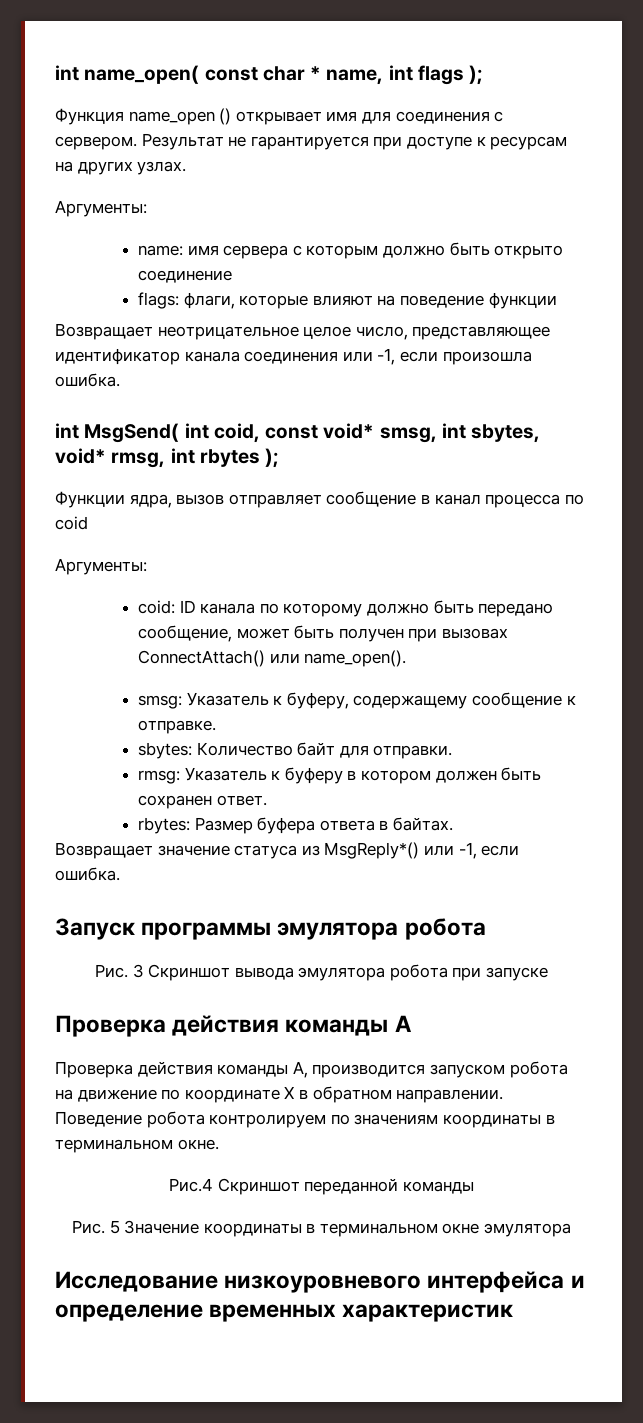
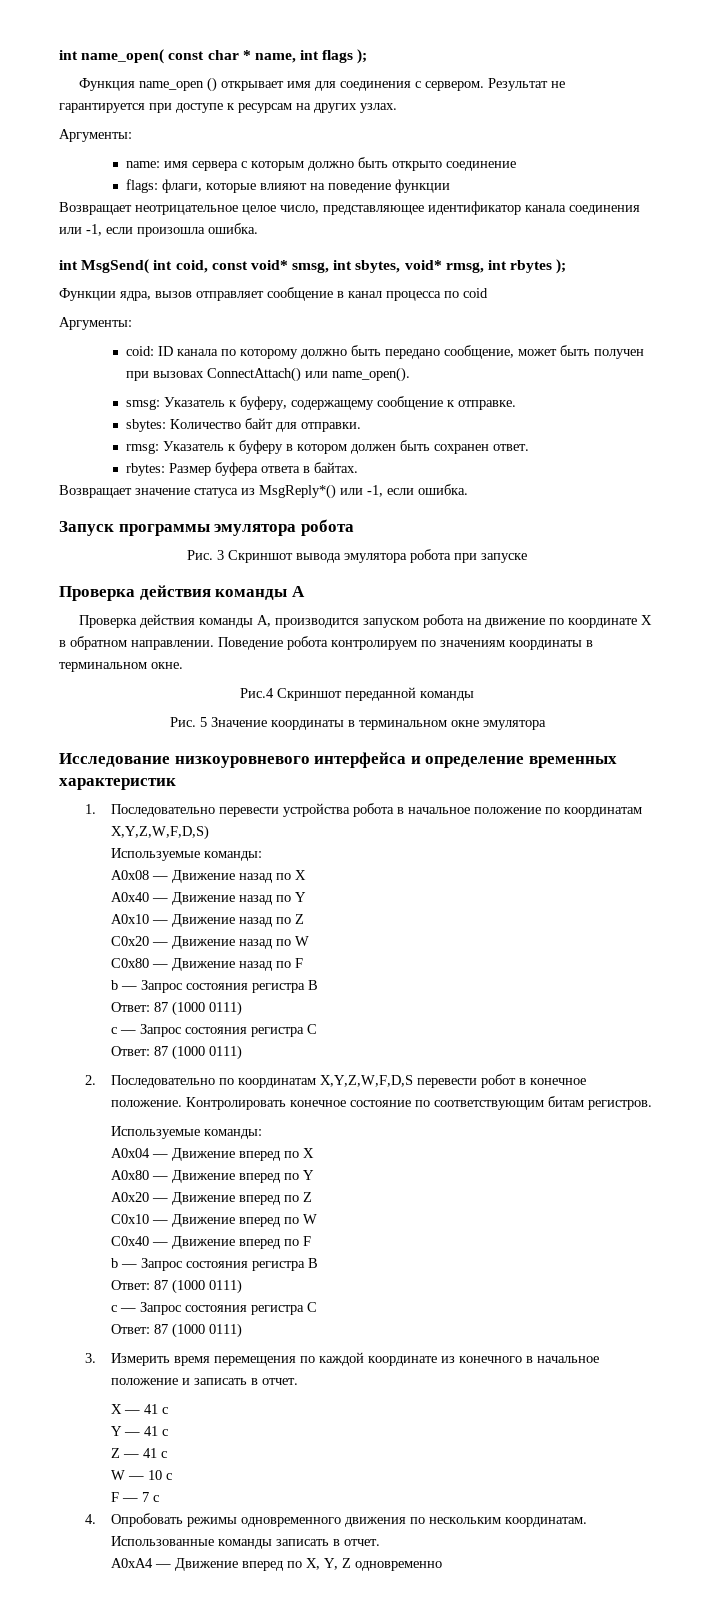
+ 1. Последовательно перевести устройства робота в начальное положение по координатам X,Y,Z,W,F,D,S)
+ Используемые команды:
+ A0x08 — Движение назад по X
+ A0x40 — Движение назад по Y
+ A0x10 — Движение назад по Z
+ С0x20 — Движение назад по W
+ С0x80 — Движение назад по F
+ b — Запрос состояния регистра B
+ Ответ: 87 (1000 0111)
+ c — Запрос состояния регистра C
+ Ответ: 87 (1000 0111)
+ 2. Последовательно по координатам X,Y,Z,W,F,D,S перевести робот в конечное положение. Контролировать конечное состояние по соответствующим битам регистров.
+ Используемые команды:
+ A0x04 — Движение вперед по X
+ A0x80 — Движение вперед по Y
+ A0x20 — Движение вперед по Z
+ C0x10 — Движение вперед по W
+ C0x40 — Движение вперед по F
+ b — Запрос состояния регистра B
+ Ответ: 87 (1000 0111)
+ c — Запрос состояния регистра C
+ Ответ: 87 (1000 0111)
+ 3. Измерить время перемещения по каждой координате из конечного в начальное положение и записать в отчет.
+ X — 41 c
+ Y — 41 c
+ Z — 41 c
+ W — 10 c
+ F — 7 c
+ 4. Опробовать режимы одновременного движения по нескольким координатам. Использованные команды записать в отчет.
+ A0xA4 — Движение вперед по X, Y, Z одновременно

